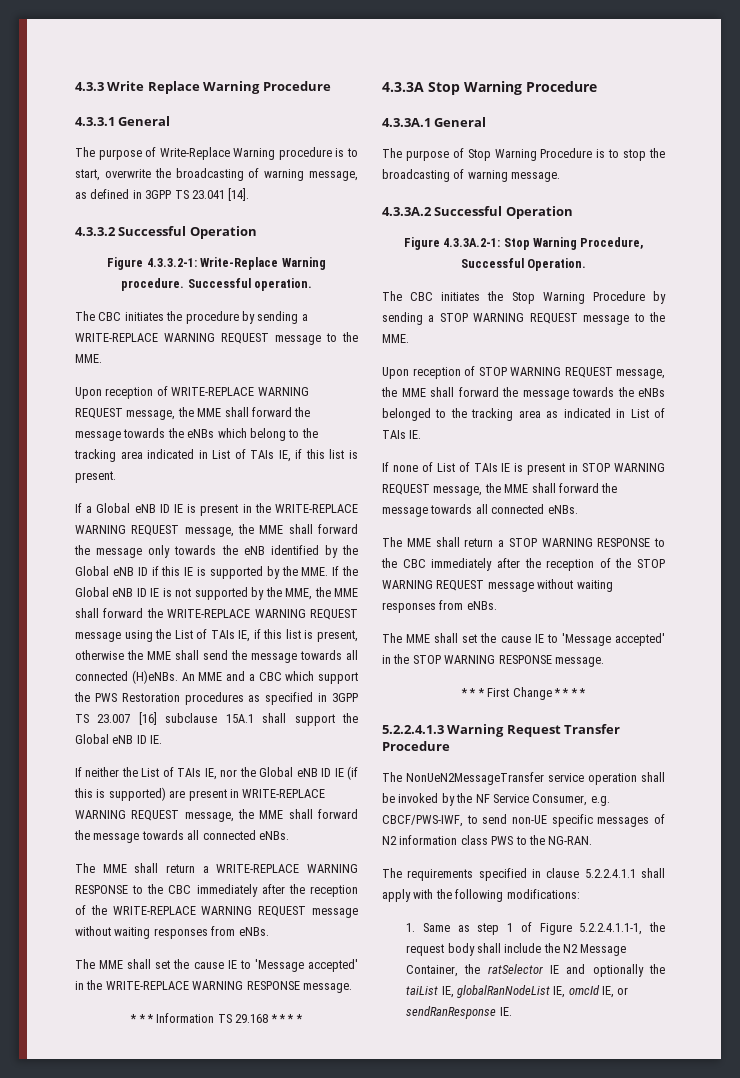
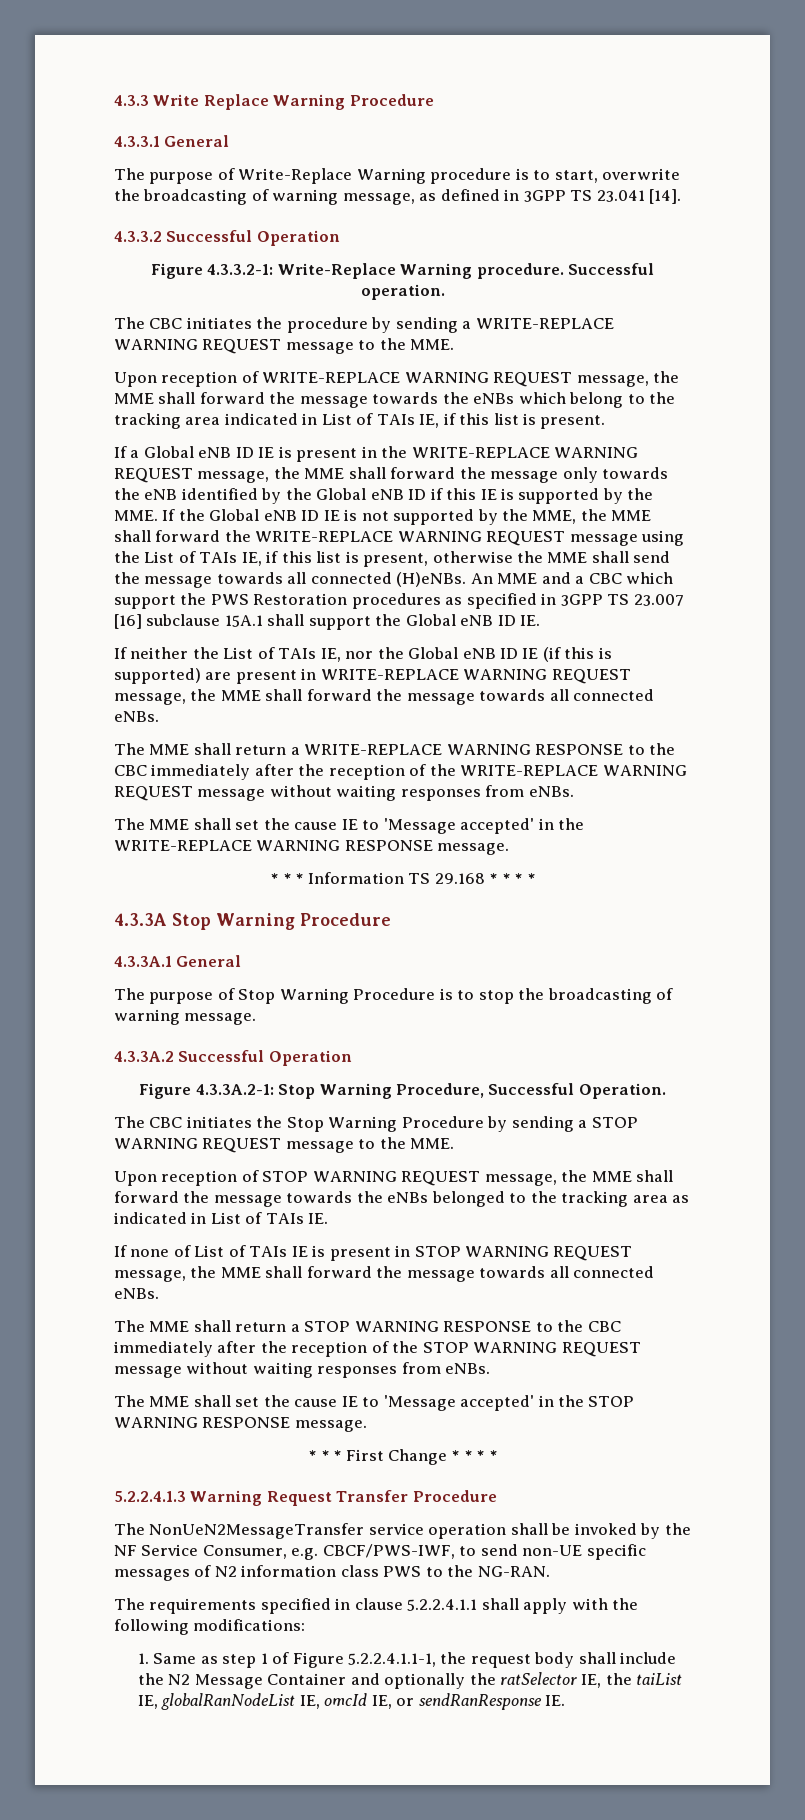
- 1. Same as step 1 of Figure 5.2.2.4.1.1-1, the request body shall include the N2 Message Container, the ratSelector IE and optionally the taiList IE, globalRanNodeList IE, omcId IE, or sendRanResponse IE.
+ 1. Same as step 1 of Figure 5.2.2.4.1.1-1, the request body shall include the N2 Message Container and optionally the ratSelector IE, the taiList IE, globalRanNodeList IE, omcId IE, or sendRanResponse IE.

